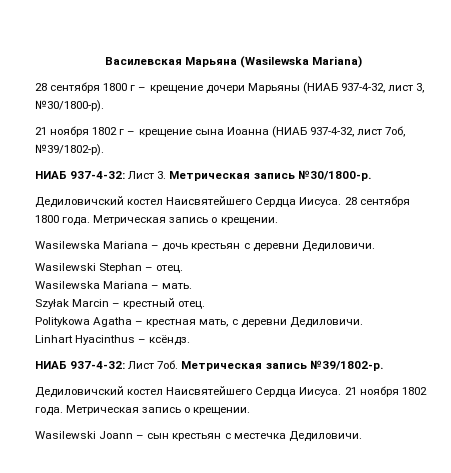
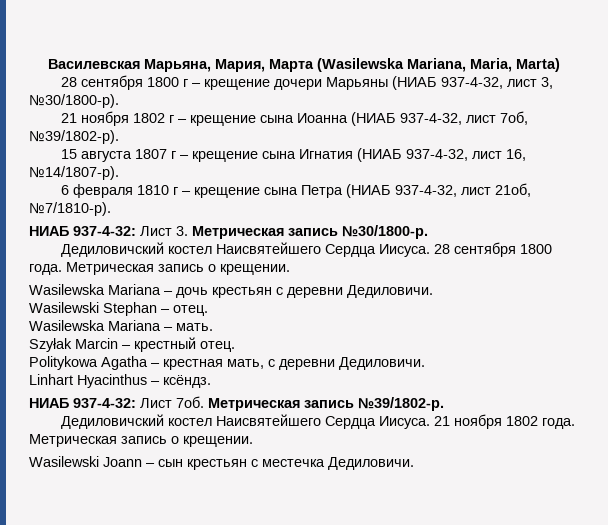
- Василевская Марьяна (Wasilewska Mariana)
+ Василевская Марьяна, Мария, Марта (Wasilewska Mariana, Maria, Marta)
+ 15 августа 1807 г – крещение сына Игнатия (НИАБ 937-4-32, лист 16, №14/1807-р).
+ 6 февраля 1810 г – крещение сына Петра (НИАБ 937-4-32, лист 21об, №7/1810-р).

